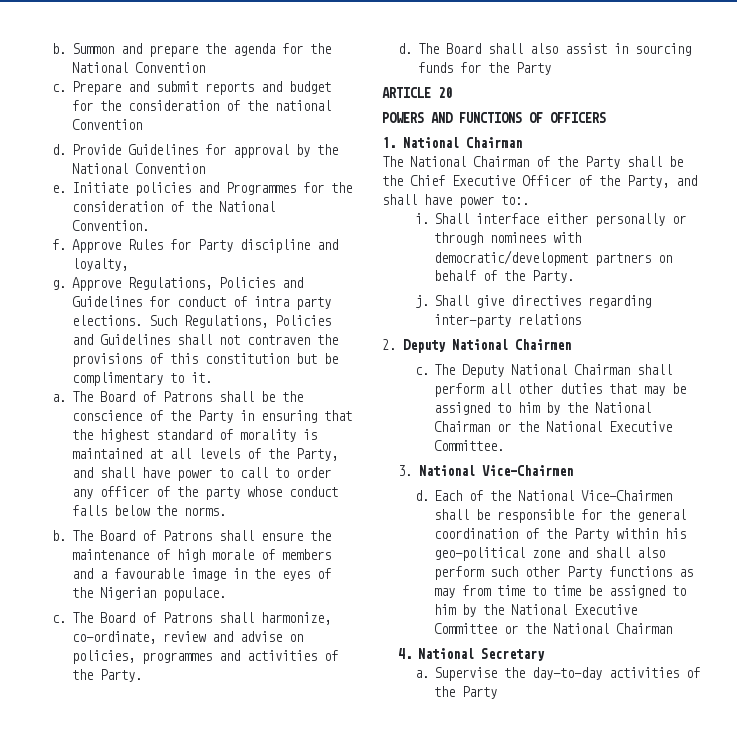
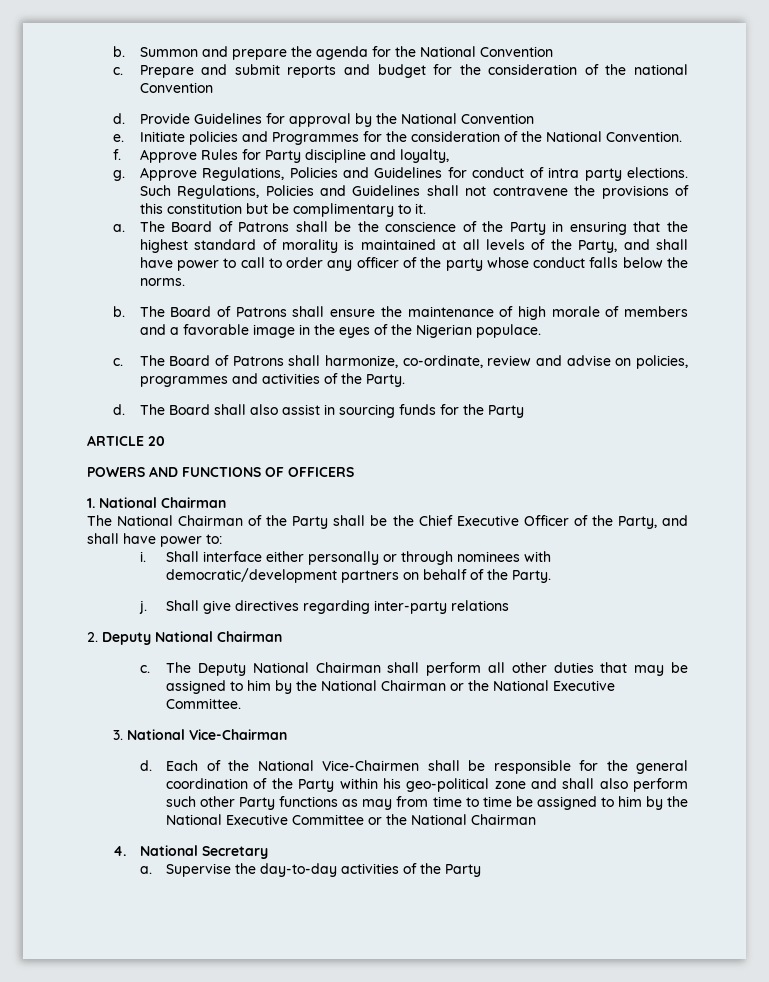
- Such Regulations, Policies and Guidelines shall not contraven the provisions of this constitution but be complimentary to it.
+ Such Regulations, Policies and Guidelines shall not contravene the provisions of this constitution but be complimentary to it.
- The Board of Patrons shall ensure the maintenance of high morale of members and a favourable image in the eyes of the Nigerian populace.
+ The Board of Patrons shall ensure the maintenance of high morale of members and a favorable image in the eyes of the Nigerian populace.
- The National Chairman of the Party shall be the Chief Executive Officer of the Party, and shall have power to:.
+ The National Chairman of the Party shall be the Chief Executive Officer of the Party, and shall have power to:
- 2. Deputy National Chairmen
+ 2. Deputy National Chairman
- 3. National Vice-Chairmen
+ 3. National Vice-Chairman

